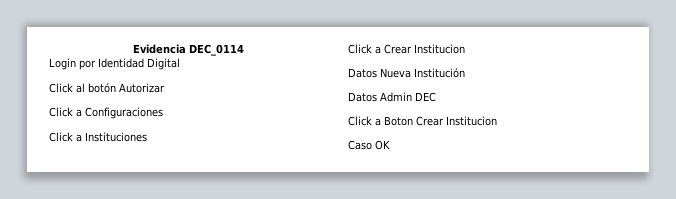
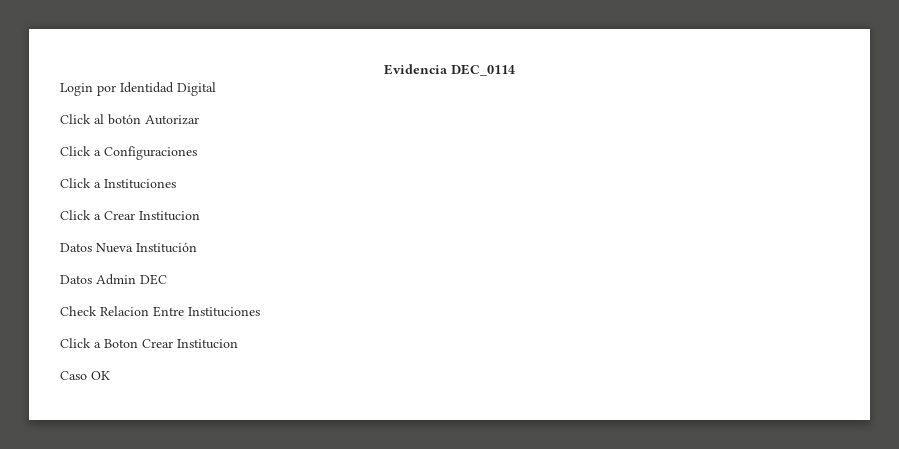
+ Check Relacion Entre Instituciones

